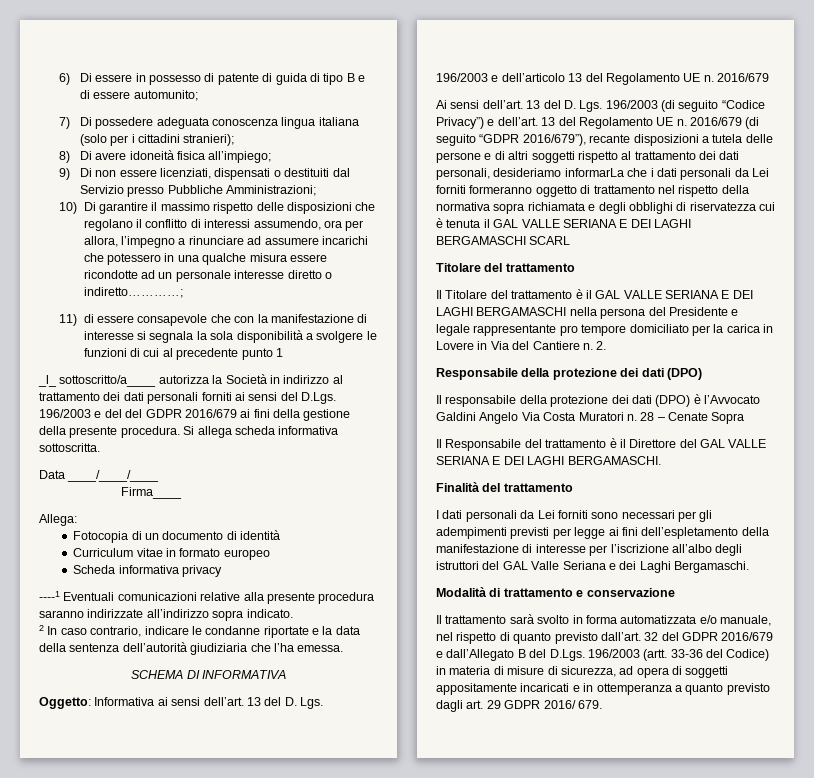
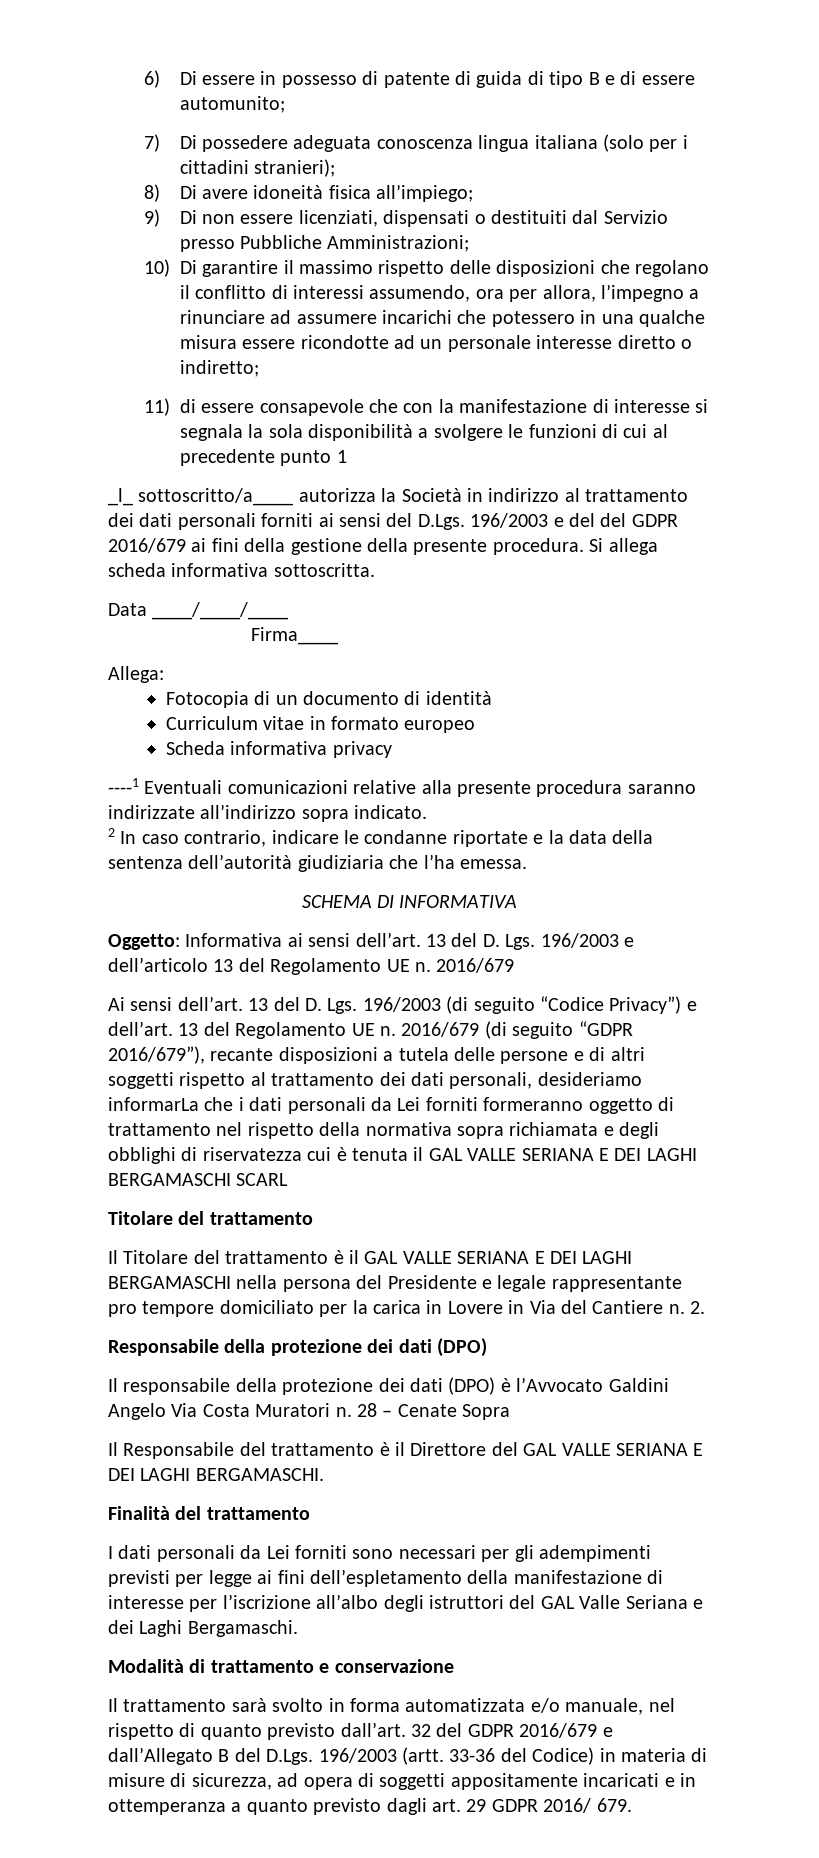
- 10) Di garantire il massimo rispetto delle disposizioni che regolano il conflitto di interessi assumendo, ora per allora, l’impegno a rinunciare ad assumere incarichi che potessero in una qualche misura essere ricondotte ad un personale interesse diretto o indiretto…………;
+ 10) Di garantire il massimo rispetto delle disposizioni che regolano il conflitto di interessi assumendo, ora per allora, l’impegno a rinunciare ad assumere incarichi che potessero in una qualche misura essere ricondotte ad un personale interesse diretto o indiretto;

